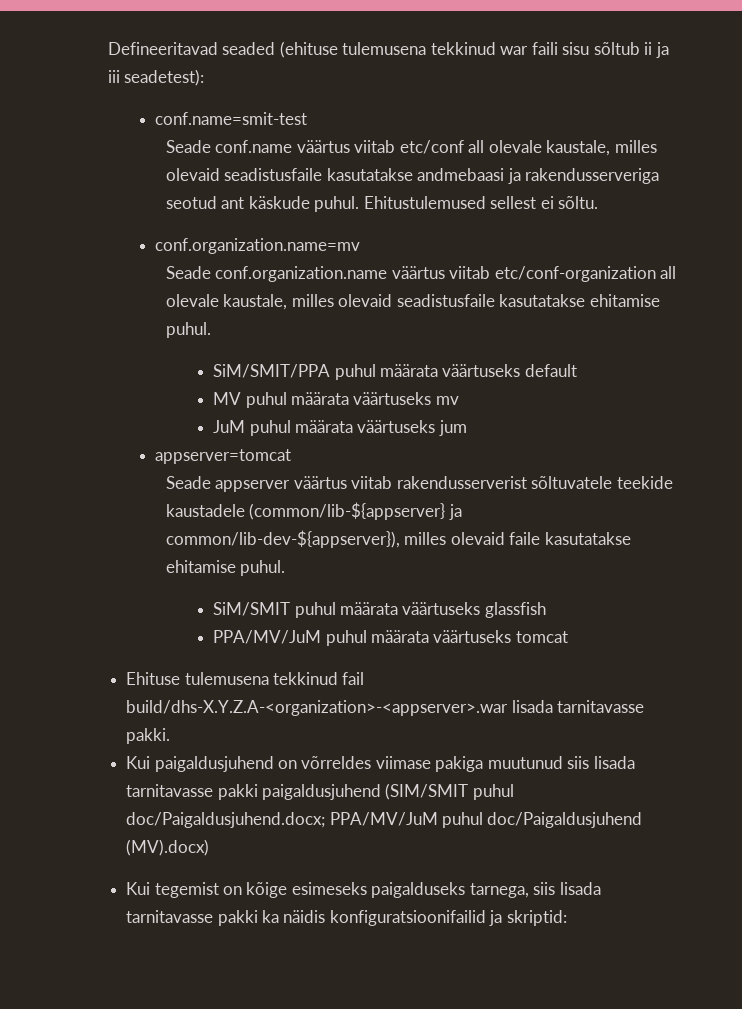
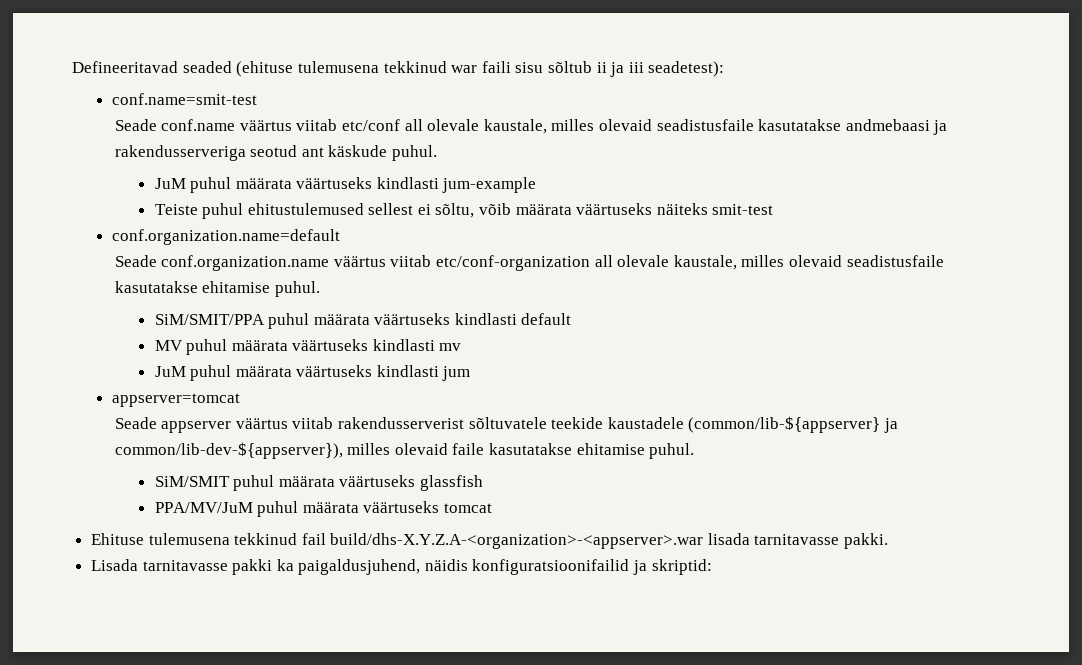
- Seade conf.name väärtus viitab etc/conf all olevale kaustale, milles olevaid seadistusfaile kasutatakse andmebaasi ja rakendusserveriga seotud ant käskude puhul. Ehitustulemused sellest ei sõltu.
- conf.organization.name=mv
+ Seade conf.name väärtus viitab etc/conf all olevale kaustale, milles olevaid seadistusfaile kasutatakse andmebaasi ja rakendusserveriga seotud ant käskude puhul.
+ JuM puhul määrata väärtuseks kindlasti jum-example
+ Teiste puhul ehitustulemused sellest ei sõltu, võib määrata väärtuseks näiteks smit-test
+ conf.organization.name=default
- SiM/SMIT/PPA puhul määrata väärtuseks default
+ SiM/SMIT/PPA puhul määrata väärtuseks kindlasti default
- MV puhul määrata väärtuseks mv
+ MV puhul määrata väärtuseks kindlasti mv
- JuM puhul määrata väärtuseks jum
+ JuM puhul määrata väärtuseks kindlasti jum
- Kui paigaldusjuhend on võrreldes viimase pakiga muutunud siis lisada tarnitavasse pakki paigaldusjuhend (SIM/SMIT puhul doc/Paigaldusjuhend.docx; PPA/MV/JuM puhul doc/Paigaldusjuhend (MV).docx)
- Kui tegemist on kõige esimeseks paigalduseks tarnega, siis lisada tarnitavasse pakki ka näidis konfiguratsioonifailid ja skriptid:
+ Lisada tarnitavasse pakki ka paigaldusjuhend, näidis konfiguratsioonifailid ja skriptid:

